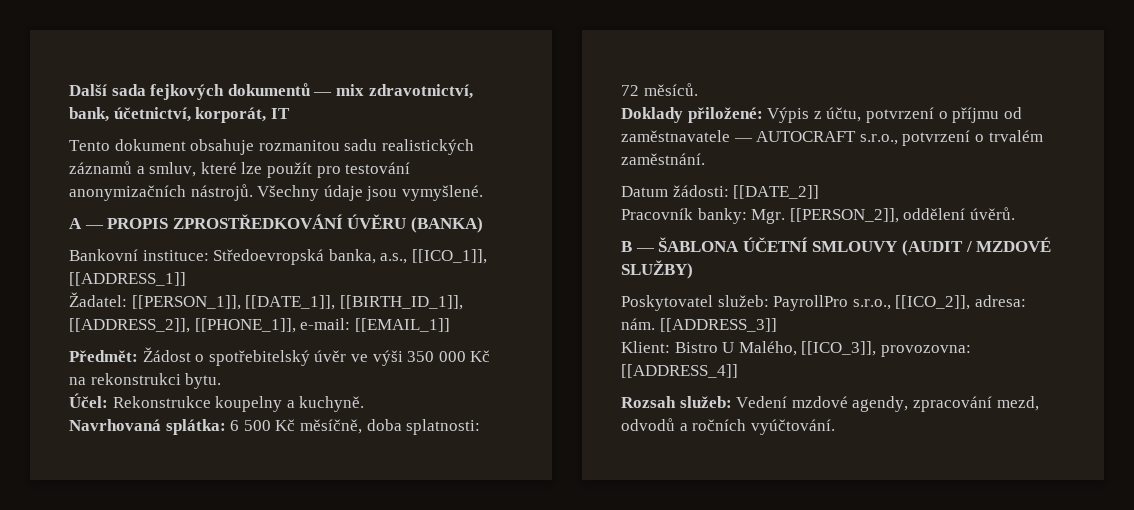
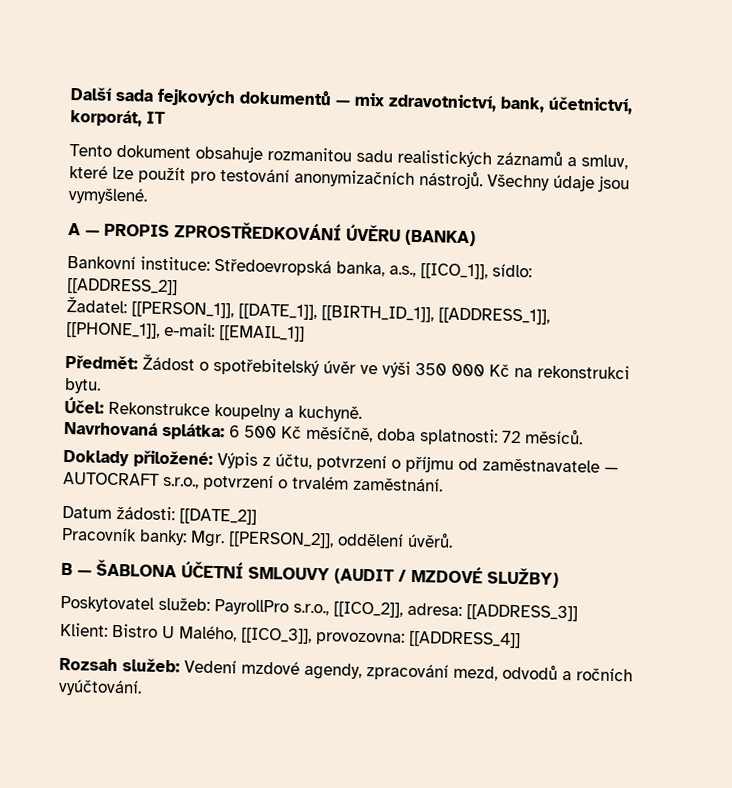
- Bankovní instituce: Středoevropská banka, a.s., [[ICO_1]], [[ADDRESS_1]]
+ Bankovní instituce: Středoevropská banka, a.s., [[ICO_1]], sídlo: [[ADDRESS_2]]
- Žadatel: [[PERSON_1]], [[DATE_1]], [[BIRTH_ID_1]], [[ADDRESS_2]], [[PHONE_1]], e-mail: [[EMAIL_1]]
+ Žadatel: [[PERSON_1]], [[DATE_1]], [[BIRTH_ID_1]], [[ADDRESS_1]], [[PHONE_1]], e-mail: [[EMAIL_1]]
- Poskytovatel služeb: PayrollPro s.r.o., [[ICO_2]], adresa: nám. [[ADDRESS_3]]
+ Poskytovatel služeb: PayrollPro s.r.o., [[ICO_2]], adresa: [[ADDRESS_3]]

